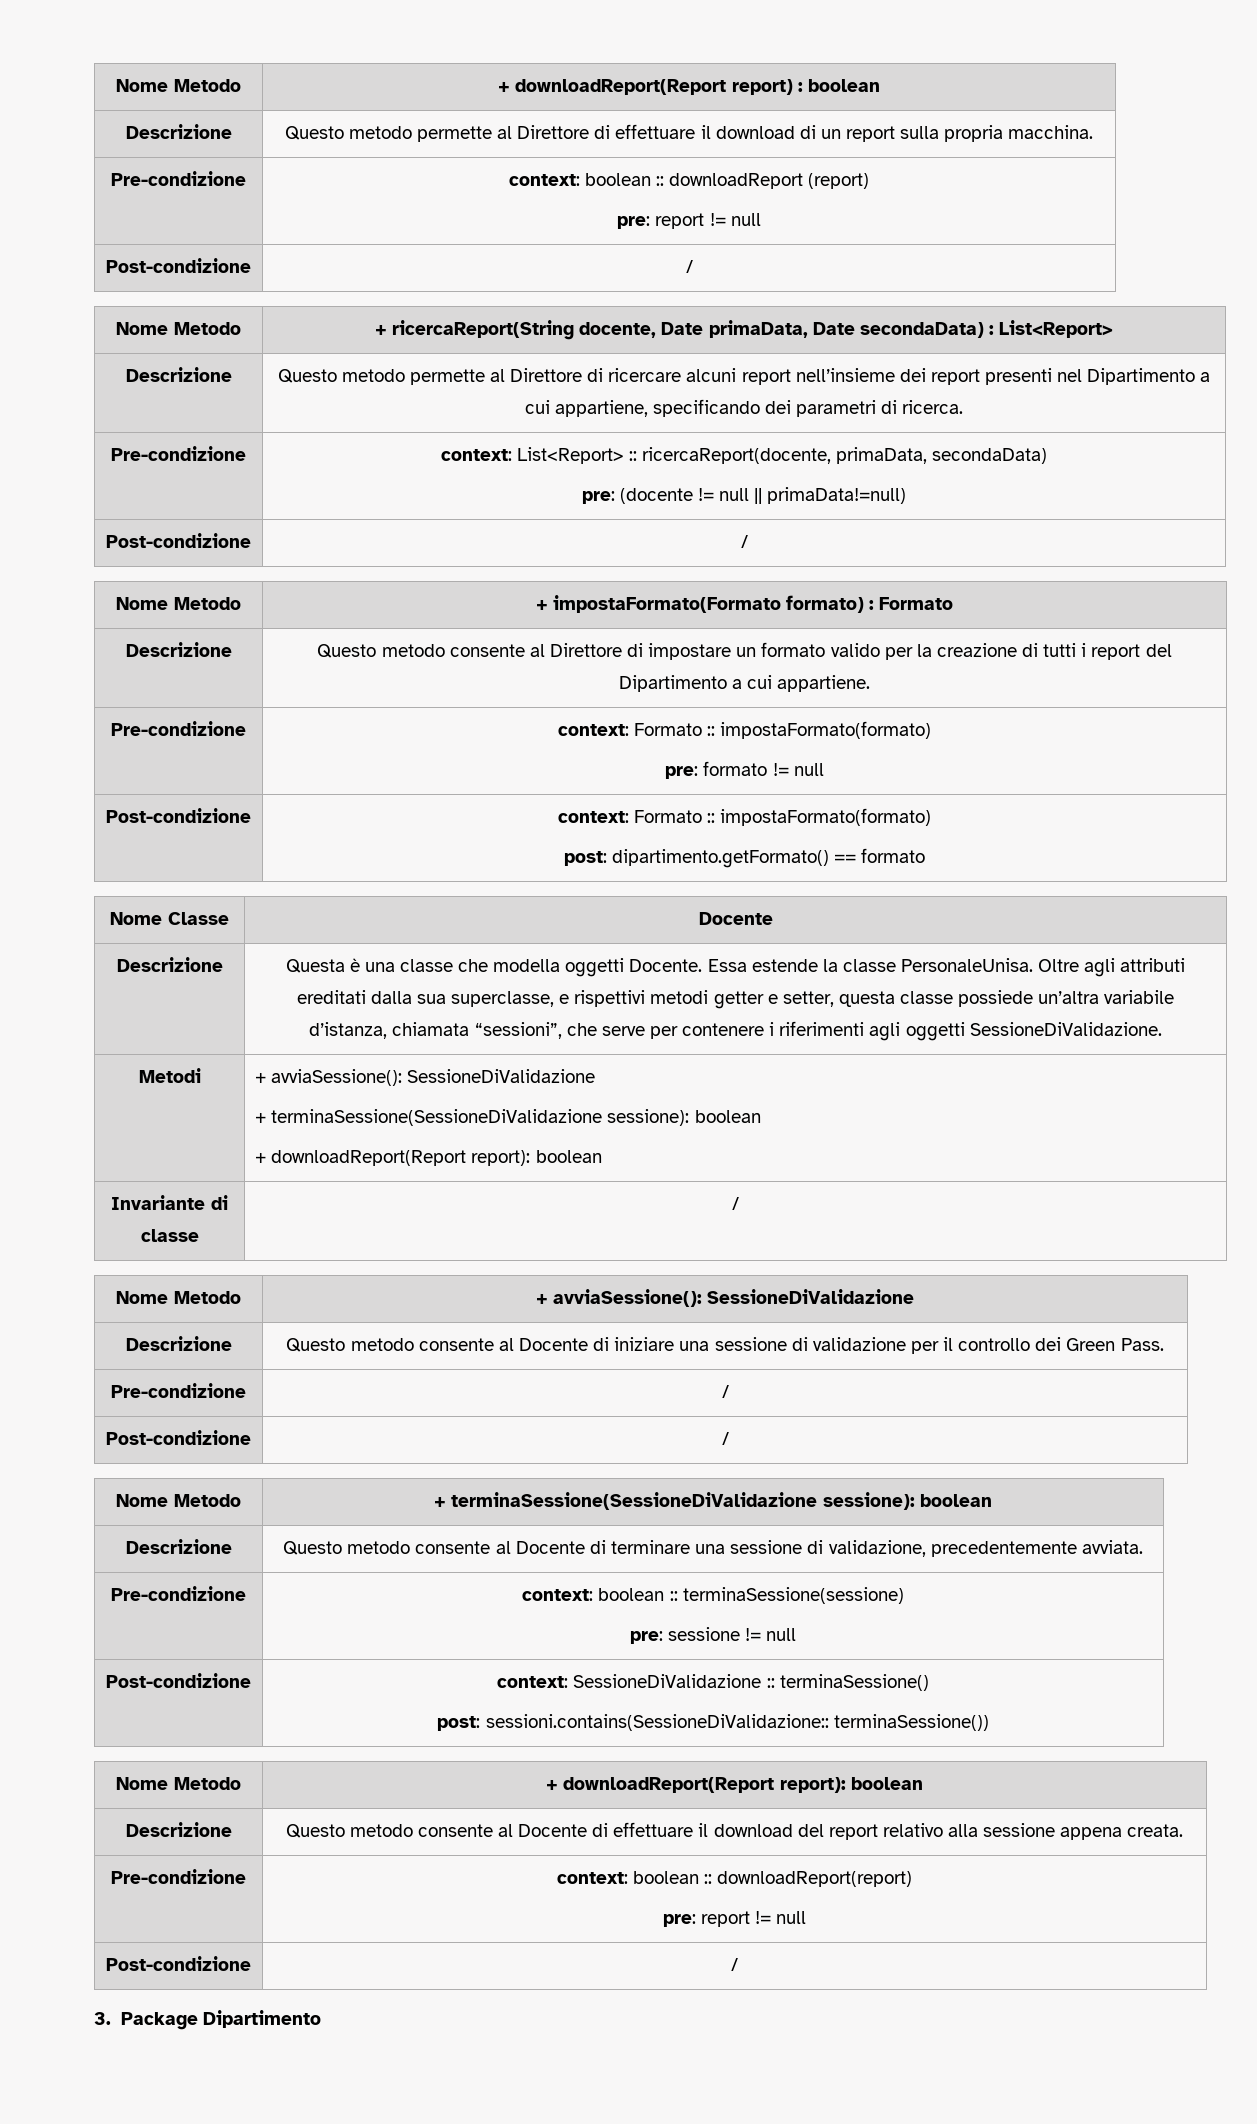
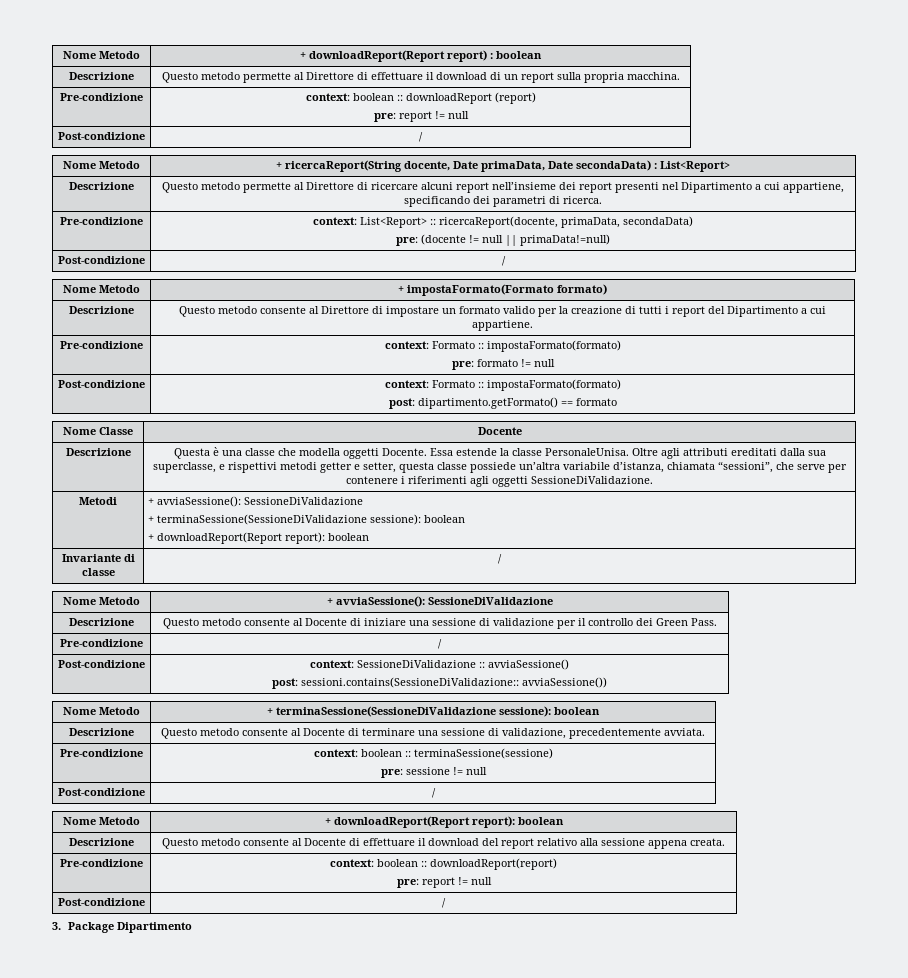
- Nome Metodo | + impostaFormato(Formato formato) : Formato
+ Nome Metodo | + impostaFormato(Formato formato)
  Pre-condizione | /
- Post-condizione | /
+ Post-condizione | context: SessioneDiValidazione :: avviaSessione()
+ post: sessioni.contains(SessioneDiValidazione:: avviaSessione())
  Pre-condizione | context: boolean :: terminaSessione(sessione)
  pre: sessione != null
- Post-condizione | context: SessioneDiValidazione :: terminaSessione()
- post: sessioni.contains(SessioneDiValidazione:: terminaSessione())
+ Post-condizione | /

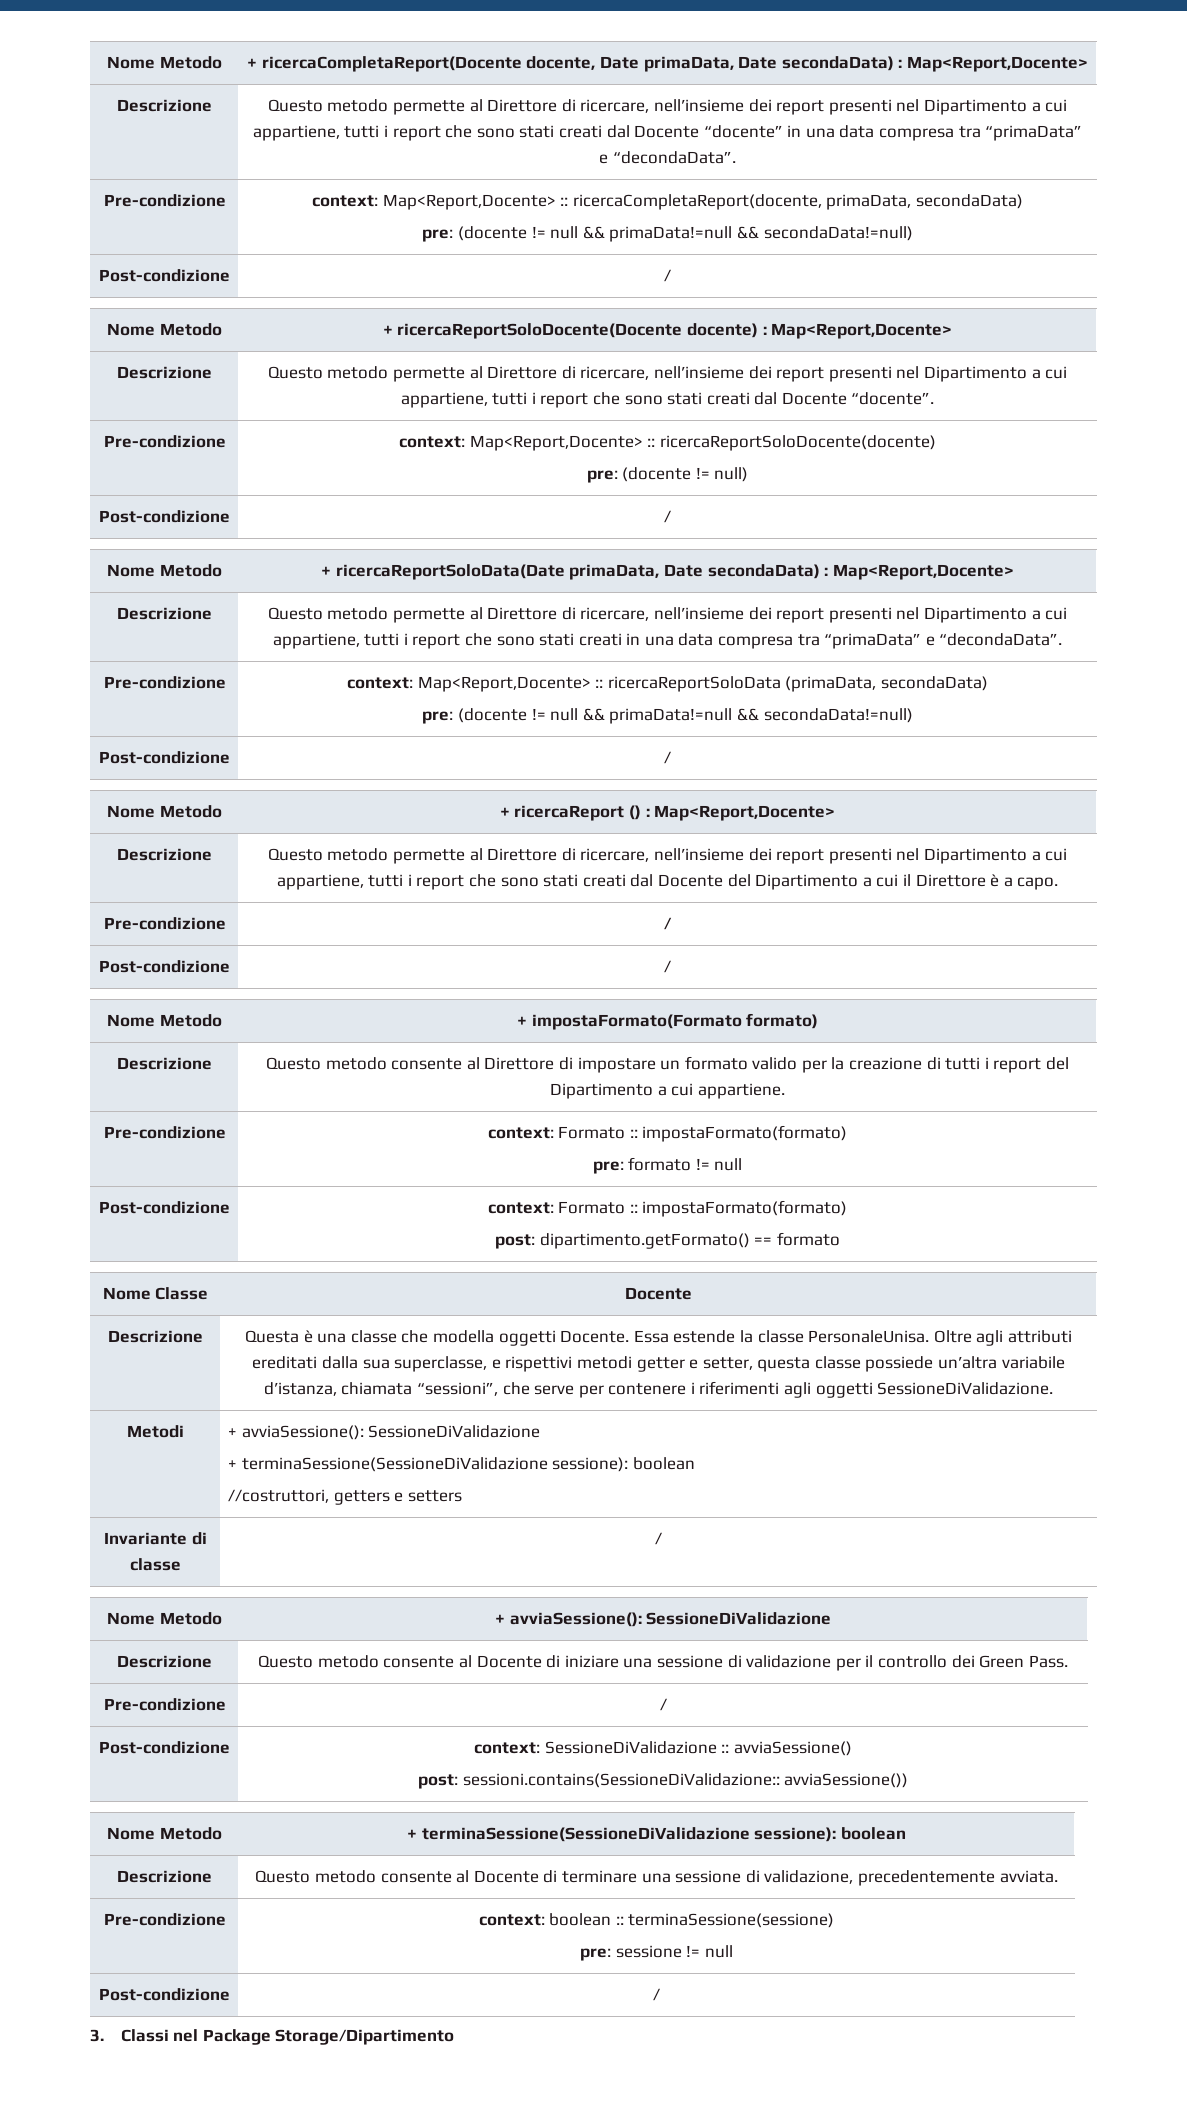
- Nome Metodo | + downloadReport(Report report) : boolean
- Descrizione | Questo metodo permette al Direttore di effettuare il download di un report sulla propria macchina.
- Pre-condizione | context: boolean :: downloadReport (report)
- pre: report != null
+ Nome Metodo | + ricercaCompletaReport(Docente docente, Date primaData, Date secondaData) : Map<Report,Docente>
+ Descrizione | Questo metodo permette al Direttore di ricercare, nell’insieme dei report presenti nel Dipartimento a cui appartiene, tutti i report che sono stati creati dal Docente “docente” in una data compresa tra “primaData” e “decondaData”.
+ Pre-condizione | context: Map<Report,Docente> :: ricercaCompletaReport(docente, primaData, secondaData)
+ pre: (docente != null && primaData!=null && secondaData!=null)
  Post-condizione | /
- Nome Metodo | + ricercaReport(String docente, Date primaData, Date secondaData) : List<Report>
- Descrizione | Questo metodo permette al Direttore di ricercare alcuni report nell’insieme dei report presenti nel Dipartimento a cui appartiene, specificando dei parametri di ricerca.
- Pre-condizione | context: List<Report> :: ricercaReport(docente, primaData, secondaData)
- pre: (docente != null || primaData!=null)
+ Nome Metodo | + ricercaReportSoloDocente(Docente docente) : Map<Report,Docente>
+ Descrizione | Questo metodo permette al Direttore di ricercare, nell’insieme dei report presenti nel Dipartimento a cui appartiene, tutti i report che sono stati creati dal Docente “docente”.
+ Pre-condizione | context: Map<Report,Docente> :: ricercaReportSoloDocente(docente)
+ pre: (docente != null)
+ Post-condizione | /
+ Nome Metodo | + ricercaReportSoloData(Date primaData, Date secondaData) : Map<Report,Docente>
+ Descrizione | Questo metodo permette al Direttore di ricercare, nell’insieme dei report presenti nel Dipartimento a cui appartiene, tutti i report che sono stati creati in una data compresa tra “primaData” e “decondaData”.
+ Pre-condizione | context: Map<Report,Docente> :: ricercaReportSoloData (primaData, secondaData)
+ pre: (docente != null && primaData!=null && secondaData!=null)
+ Post-condizione | /
+ Nome Metodo | + ricercaReport () : Map<Report,Docente>
+ Descrizione | Questo metodo permette al Direttore di ricercare, nell’insieme dei report presenti nel Dipartimento a cui appartiene, tutti i report che sono stati creati dal Docente del Dipartimento a cui il Direttore è a capo.
+ Pre-condizione | /
  Metodi | + avviaSessione(): SessioneDiValidazione
  + terminaSessione(SessioneDiValidazione sessione): boolean
- + downloadReport(Report report): boolean
+ //costruttori, getters e setters
- Nome Metodo | + downloadReport(Report report): boolean
- Descrizione | Questo metodo consente al Docente di effettuare il download del report relativo alla sessione appena creata.
- Pre-condizione | context: boolean :: downloadReport(report)
- pre: report != null
- Post-condizione | /
- 3. Package Dipartimento
+ 3. Classi nel Package Storage/Dipartimento

